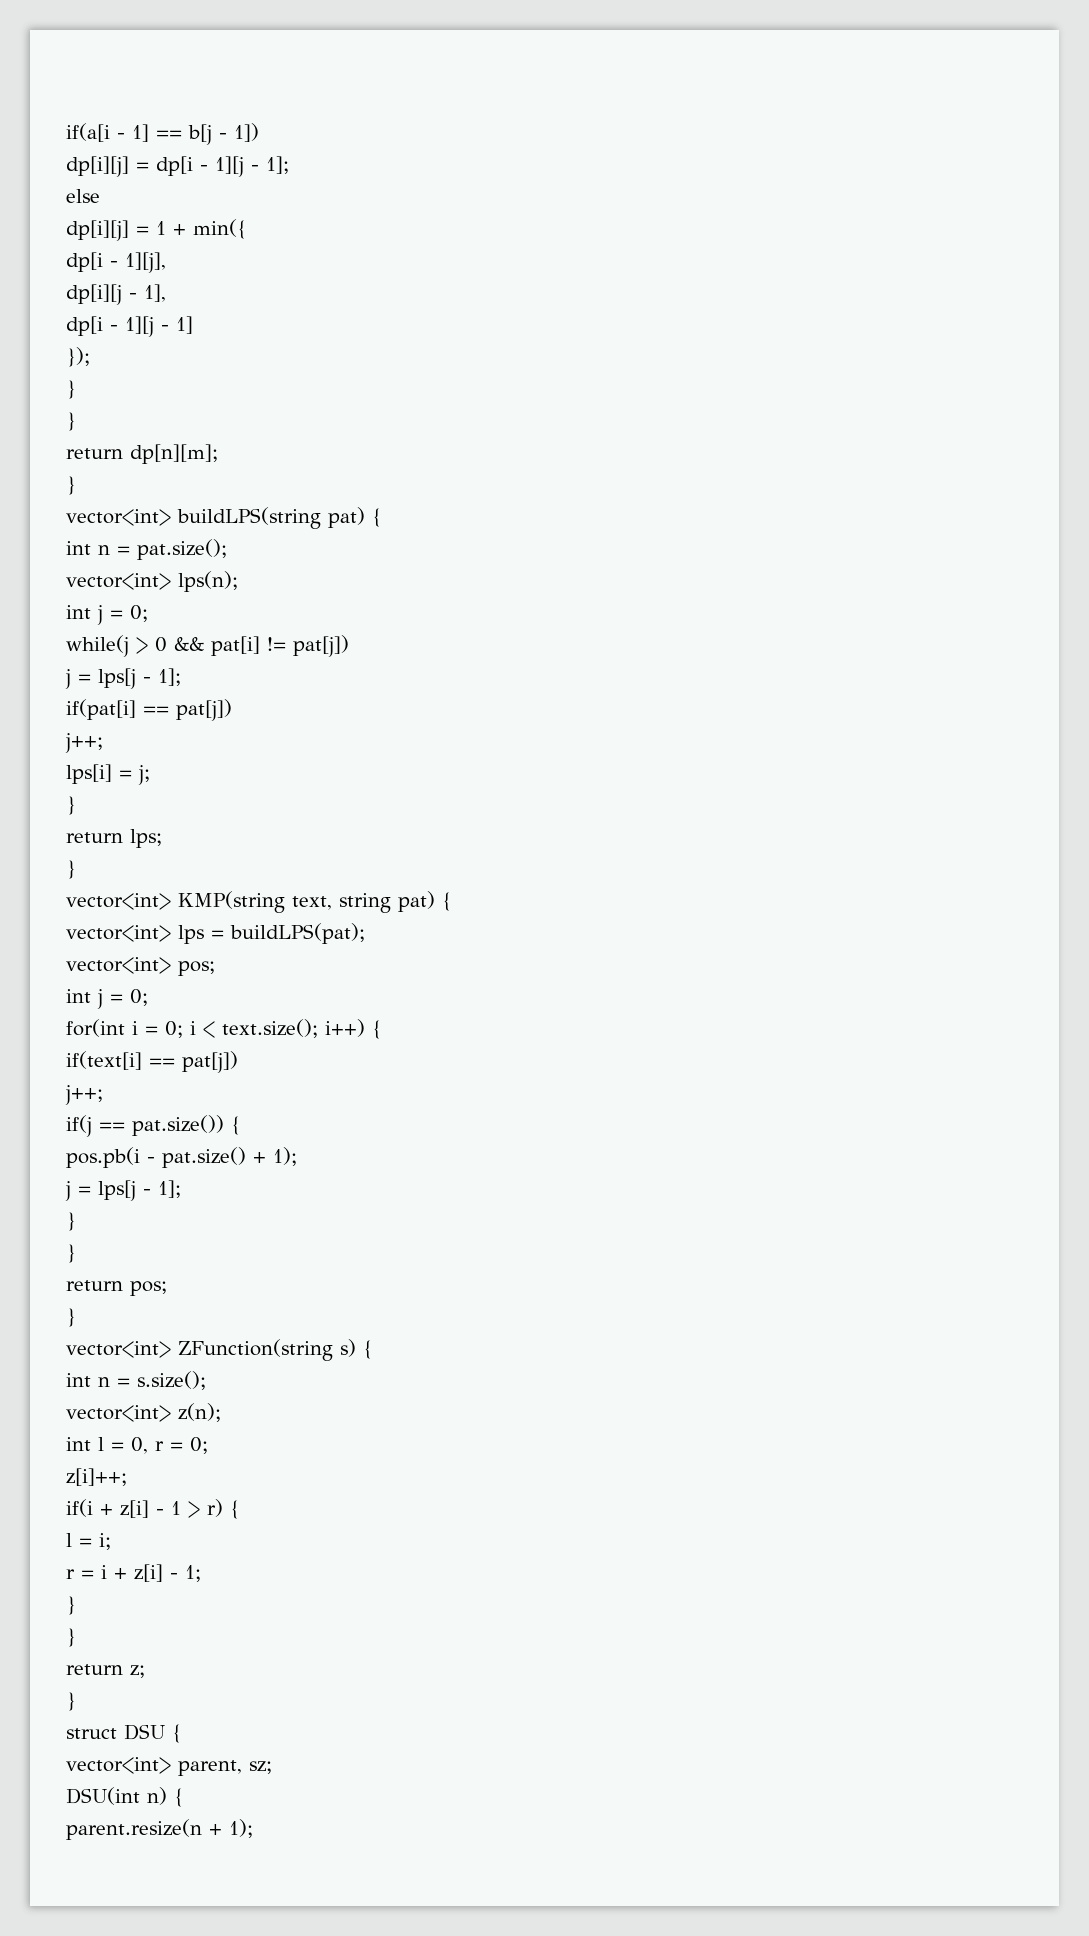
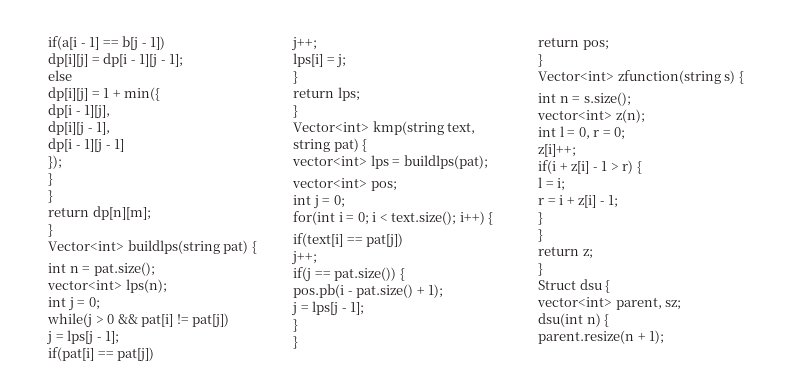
- vector<int> buildLPS(string pat) {
+ Vector<int> buildlps(string pat) {
- vector<int> KMP(string text, string pat) {
+ Vector<int> kmp(string text, string pat) {
- vector<int> lps = buildLPS(pat);
+ vector<int> lps = buildlps(pat);
- vector<int> ZFunction(string s) {
+ Vector<int> zfunction(string s) {
- struct DSU {
+ Struct dsu {
- DSU(int n) {
+ dsu(int n) {

